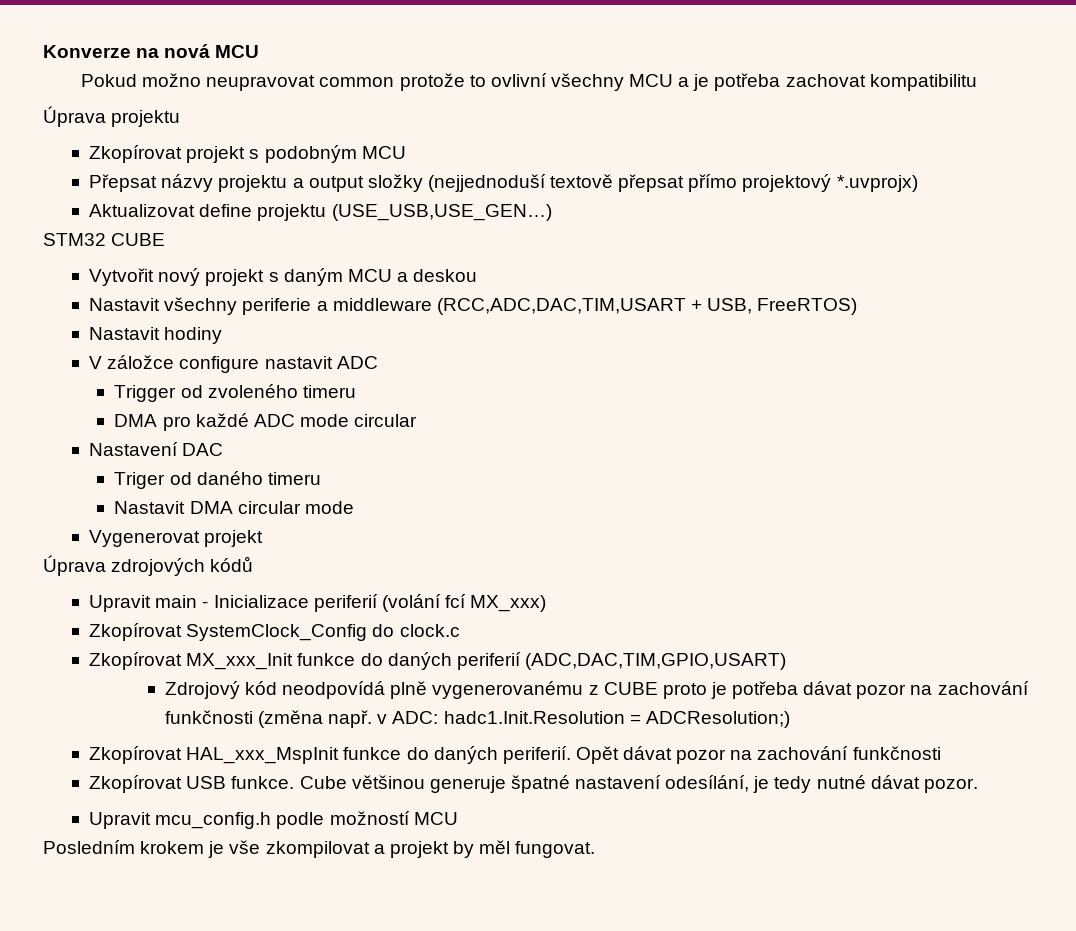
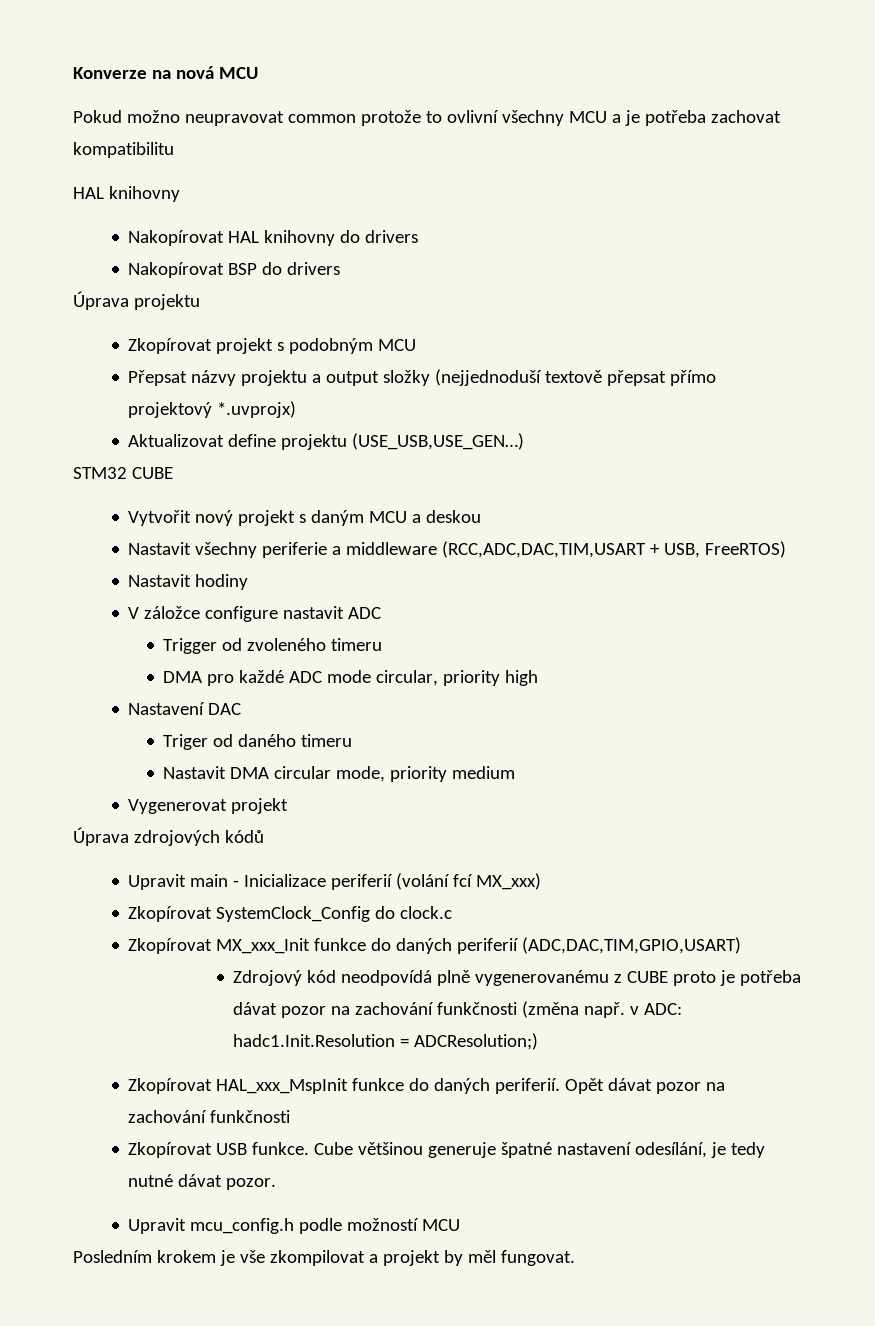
  Pokud možno neupravovat common protože to ovlivní všechny MCU a je potřeba zachovat kompatibilitu
+ HAL knihovny
+ Nakopírovat HAL knihovny do drivers
+ Nakopírovat BSP do drivers
- DMA pro každé ADC mode circular
+ DMA pro každé ADC mode circular, priority high
- Nastavit DMA circular mode
+ Nastavit DMA circular mode, priority medium

